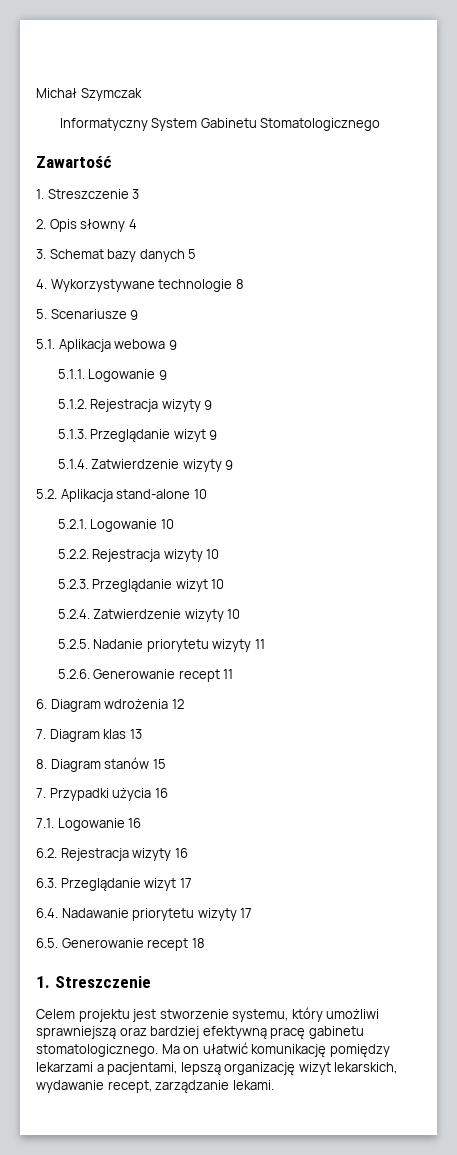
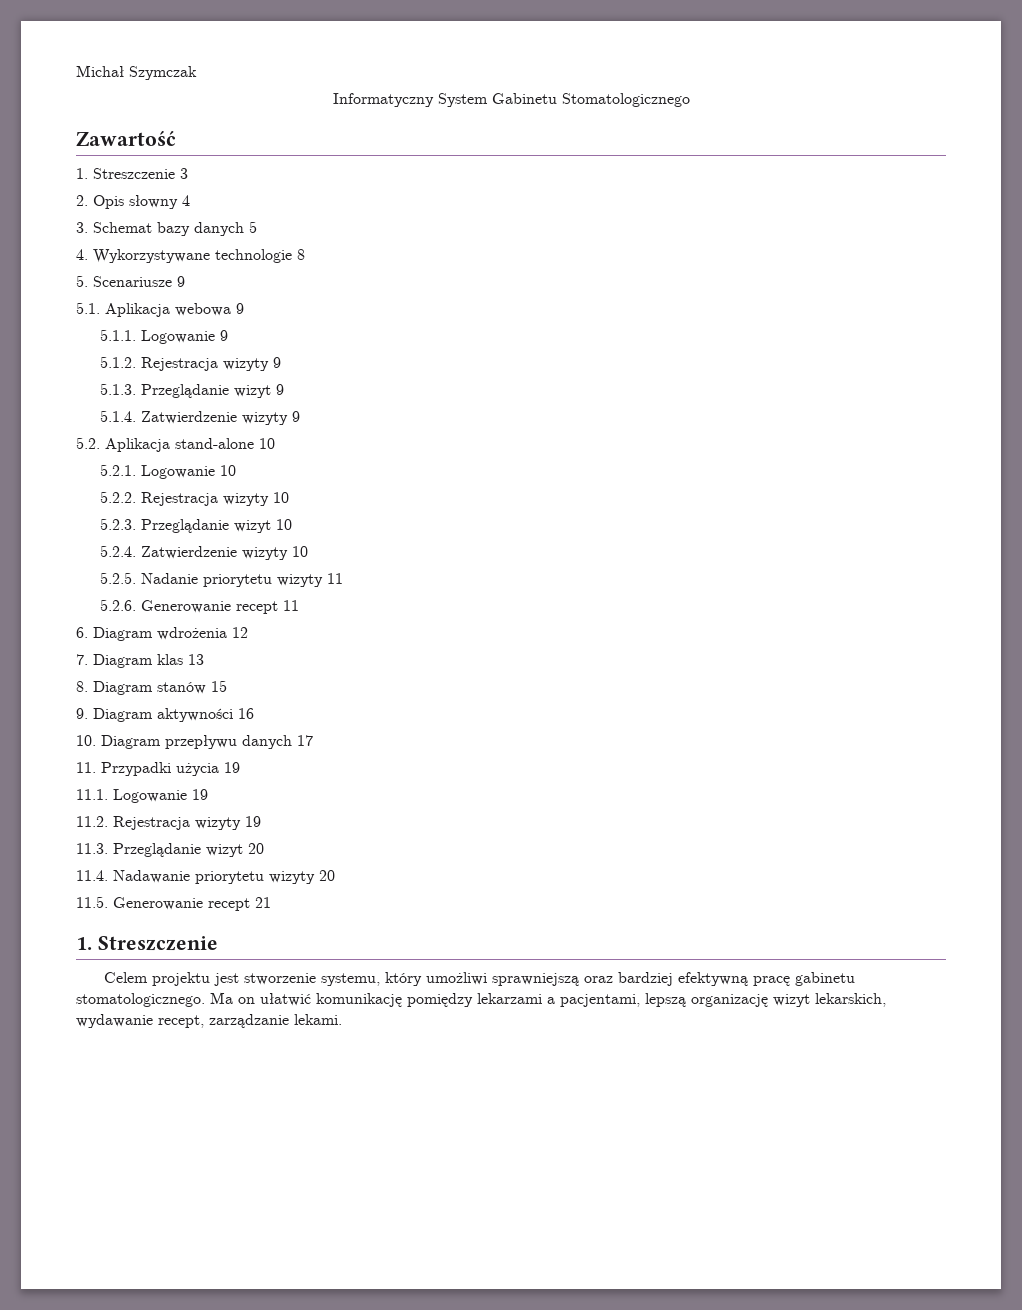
- 7. Przypadki użycia 16
- 7.1. Logowanie 16
- 6.2. Rejestracja wizyty 16
- 6.3. Przeglądanie wizyt 17
- 6.4. Nadawanie priorytetu wizyty 17
- 6.5. Generowanie recept 18
+ 9. Diagram aktywności 16
+ 10. Diagram przepływu danych 17
+ 11. Przypadki użycia 19
+ 11.1. Logowanie 19
+ 11.2. Rejestracja wizyty 19
+ 11.3. Przeglądanie wizyt 20
+ 11.4. Nadawanie priorytetu wizyty 20
+ 11.5. Generowanie recept 21

